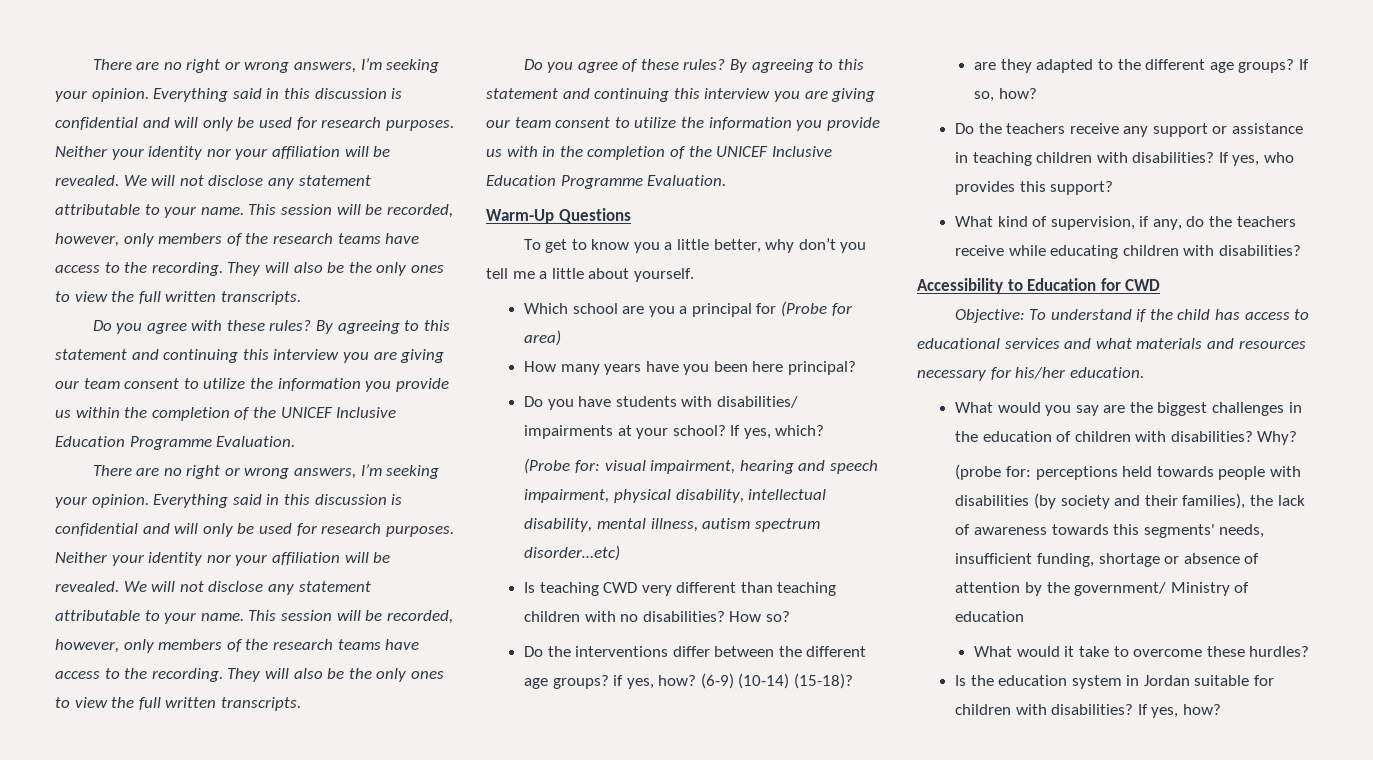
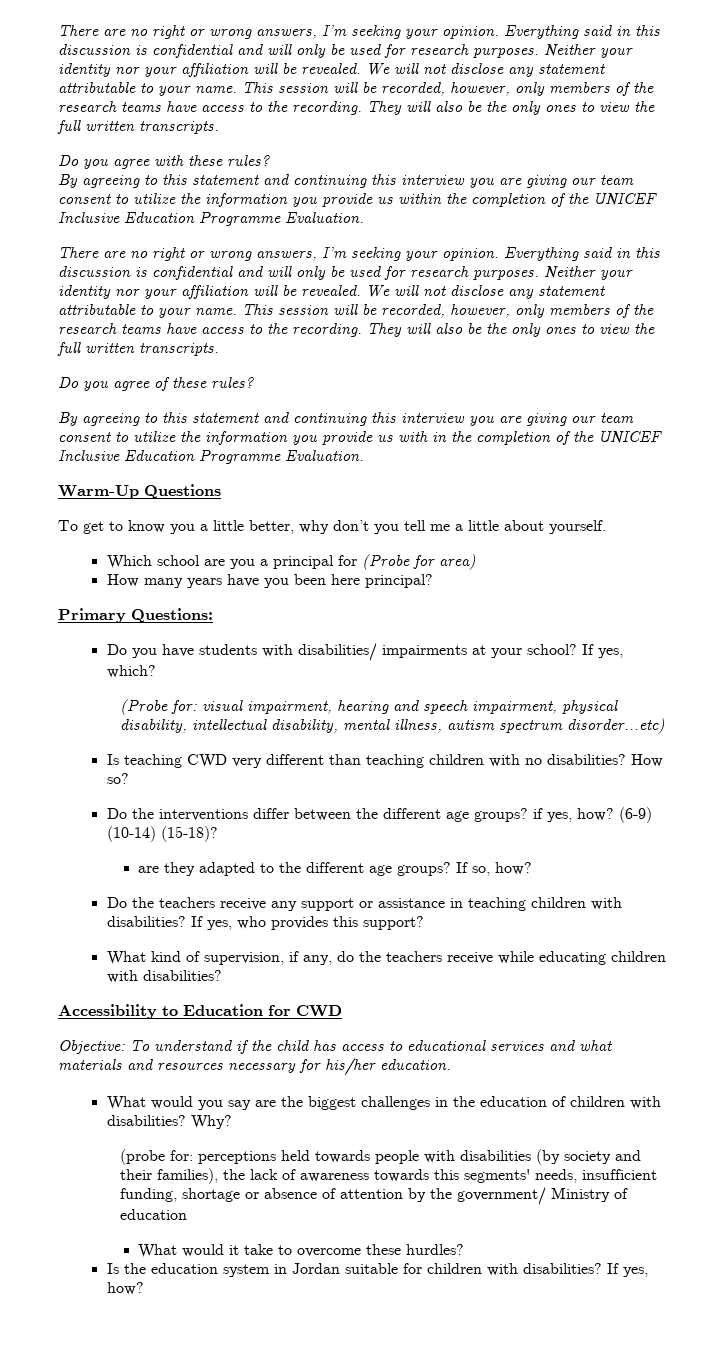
- Do you agree with these rules? By agreeing to this statement and continuing this interview you are giving our team consent to utilize the information you provide us within the completion of the UNICEF Inclusive Education Programme Evaluation.
+ Do you agree with these rules?
+ By agreeing to this statement and continuing this interview you are giving our team consent to utilize the information you provide us within the completion of the UNICEF Inclusive Education Programme Evaluation.
- Do you agree of these rules? By agreeing to this statement and continuing this interview you are giving our team consent to utilize the information you provide us with in the completion of the UNICEF Inclusive Education Programme Evaluation.
+ Do you agree of these rules?
+ By agreeing to this statement and continuing this interview you are giving our team consent to utilize the information you provide us with in the completion of the UNICEF Inclusive Education Programme Evaluation.
+ Primary Questions:

